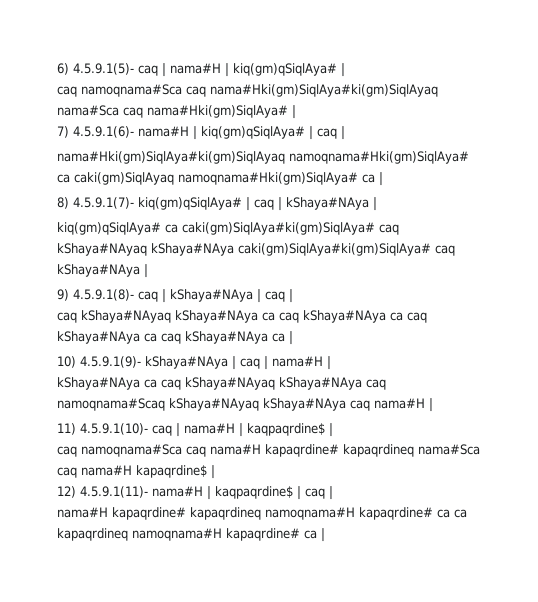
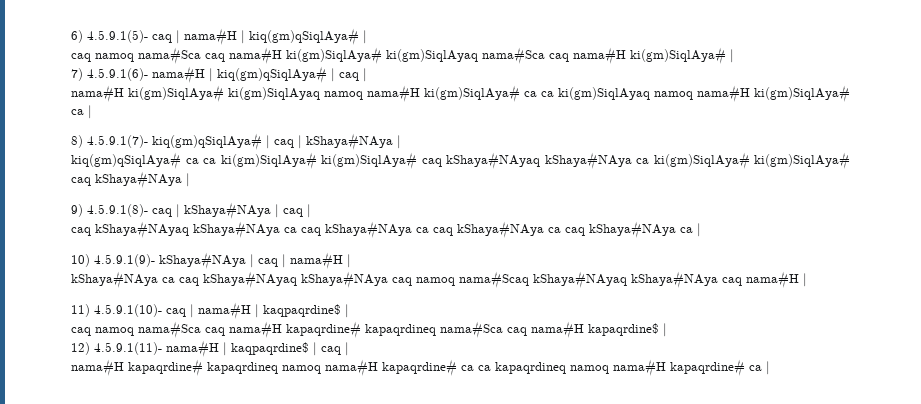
- caq namoqnama#Sca caq nama#Hki(gm)SiqlAya#ki(gm)SiqlAyaq nama#Sca caq nama#Hki(gm)SiqlAya# |
+ caq namoq nama#Sca caq nama#H ki(gm)SiqlAya# ki(gm)SiqlAyaq nama#Sca caq nama#H ki(gm)SiqlAya# |
- nama#Hki(gm)SiqlAya#ki(gm)SiqlAyaq namoqnama#Hki(gm)SiqlAya# ca caki(gm)SiqlAyaq namoqnama#Hki(gm)SiqlAya# ca |
+ nama#H ki(gm)SiqlAya# ki(gm)SiqlAyaq namoq nama#H ki(gm)SiqlAya# ca ca ki(gm)SiqlAyaq namoq nama#H ki(gm)SiqlAya# ca |
- kiq(gm)qSiqlAya# ca caki(gm)SiqlAya#ki(gm)SiqlAya# caq kShaya#NAyaq kShaya#NAya caki(gm)SiqlAya#ki(gm)SiqlAya# caq kShaya#NAya |
+ kiq(gm)qSiqlAya# ca ca ki(gm)SiqlAya# ki(gm)SiqlAya# caq kShaya#NAyaq kShaya#NAya ca ki(gm)SiqlAya# ki(gm)SiqlAya# caq kShaya#NAya |
- kShaya#NAya ca caq kShaya#NAyaq kShaya#NAya caq namoqnama#Scaq kShaya#NAyaq kShaya#NAya caq nama#H |
+ kShaya#NAya ca caq kShaya#NAyaq kShaya#NAya caq namoq nama#Scaq kShaya#NAyaq kShaya#NAya caq nama#H |
- caq namoqnama#Sca caq nama#H kapaqrdine# kapaqrdineq nama#Sca caq nama#H kapaqrdine$ |
+ caq namoq nama#Sca caq nama#H kapaqrdine# kapaqrdineq nama#Sca caq nama#H kapaqrdine$ |
- nama#H kapaqrdine# kapaqrdineq namoqnama#H kapaqrdine# ca ca kapaqrdineq namoqnama#H kapaqrdine# ca |
+ nama#H kapaqrdine# kapaqrdineq namoq nama#H kapaqrdine# ca ca kapaqrdineq namoq nama#H kapaqrdine# ca |

